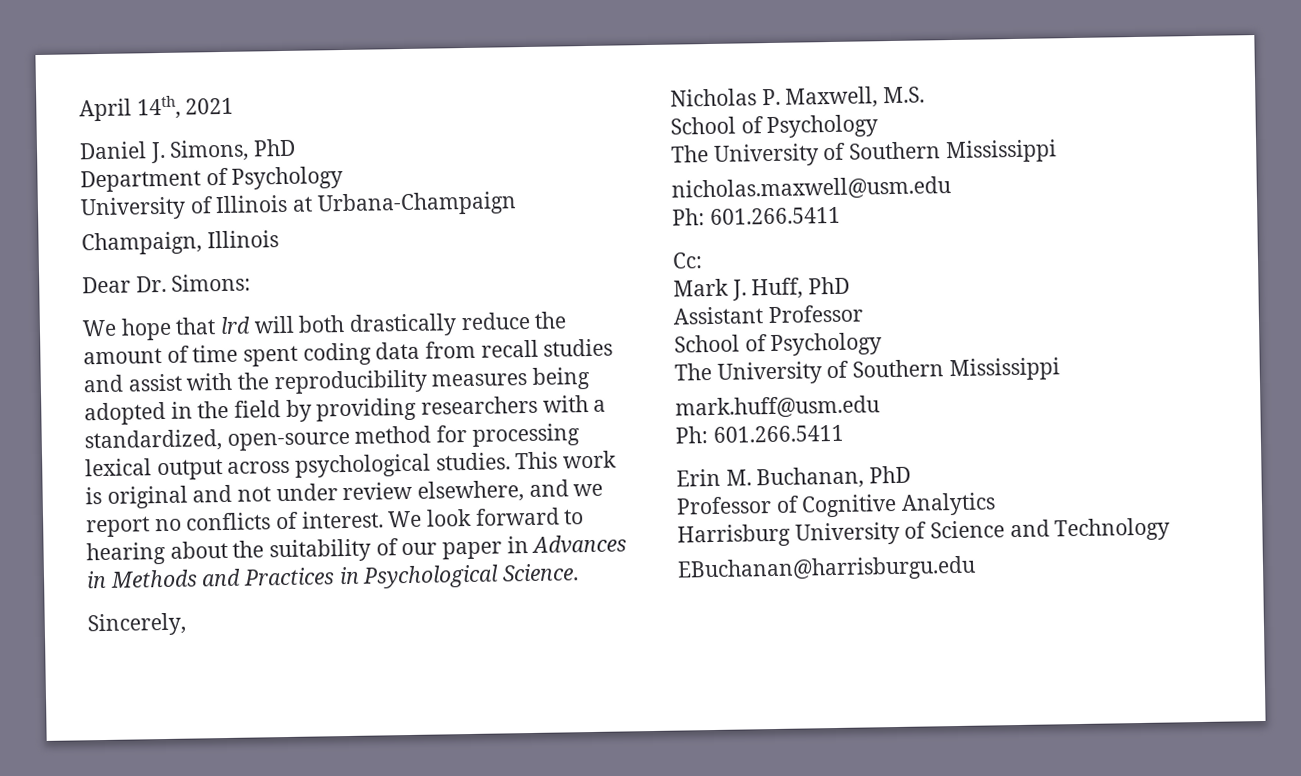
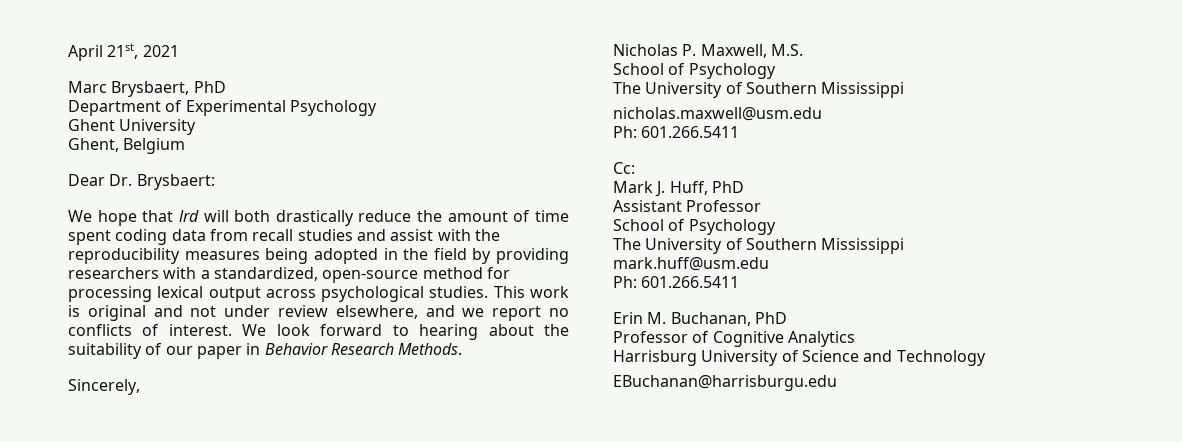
- April 14th, 2021
+ April 21st, 2021
- Daniel J. Simons, PhD
+ Marc Brysbaert, PhD
- Department of Psychology
- University of Illinois at Urbana-Champaign
- Champaign, Illinois
+ Department of Experimental Psychology
+ Ghent University
+ Ghent, Belgium
- Dear Dr. Simons:
+ Dear Dr. Brysbaert:
- We look forward to hearing about the suitability of our paper in Advances in Methods and Practices in Psychological Science.
+ We look forward to hearing about the suitability of our paper in Behavior Research Methods.

